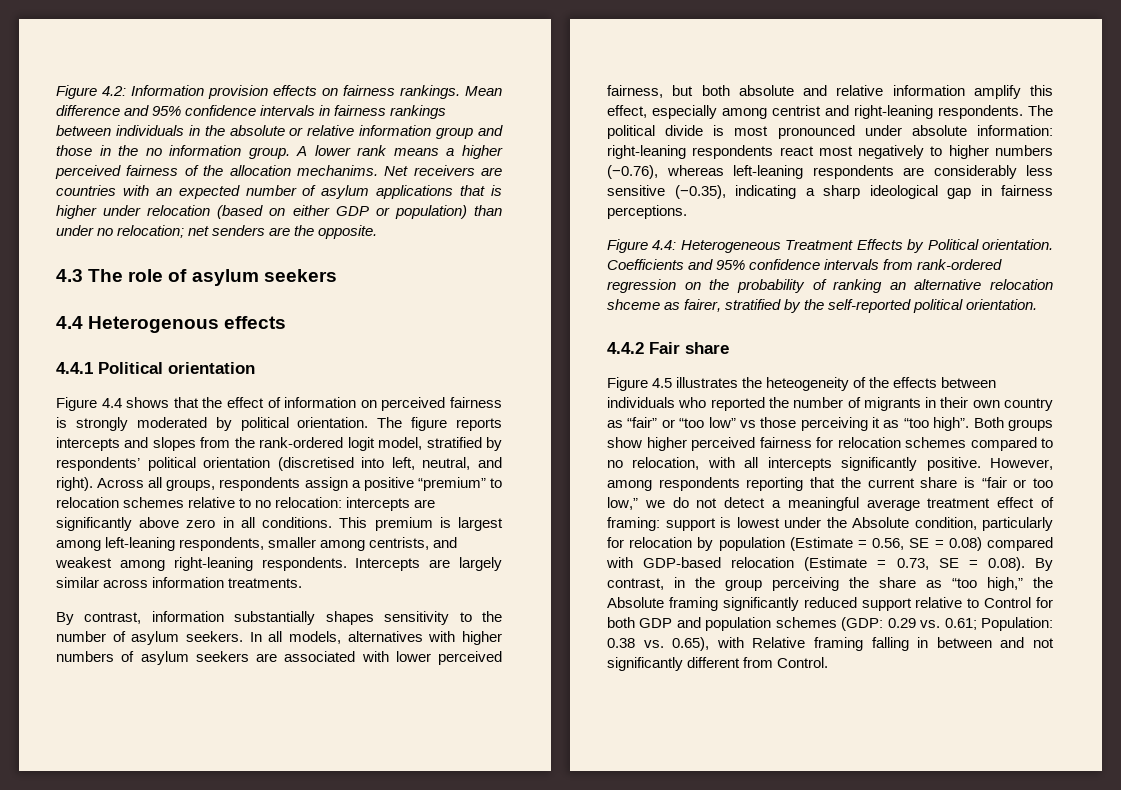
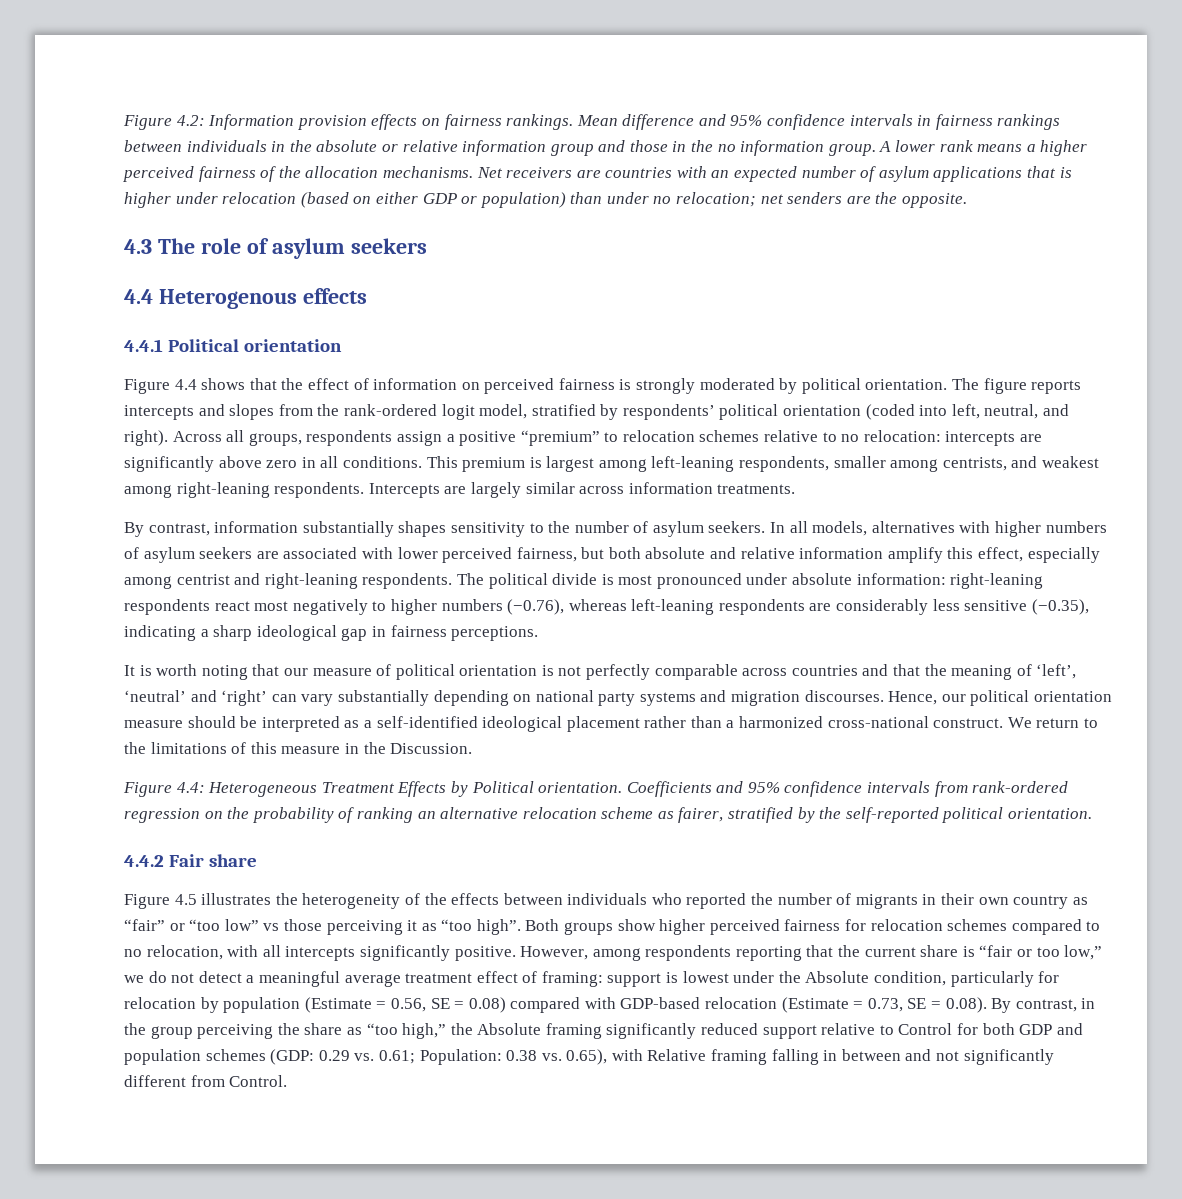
- A lower rank means a higher perceived fairness of the allocation mechanims.
+ A lower rank means a higher perceived fairness of the allocation mechanisms.
- The figure reports intercepts and slopes from the rank-ordered logit model, stratified by respondents’ political orientation (discretised into left, neutral, and right).
+ The figure reports intercepts and slopes from the rank-ordered logit model, stratified by respondents’ political orientation (coded into left, neutral, and right).
+ It is worth noting that our measure of political orientation is not perfectly comparable across countries and that the meaning of ‘left’, ‘neutral’ and ‘right’ can vary substantially depending on national party systems and migration discourses. Hence, our political orientation measure should be interpreted as a self-identified ideological placement rather than a harmonized cross-national construct. We return to the limitations of this measure in the Discussion.
- Coefficients and 95% confidence intervals from rank-ordered regression on the probability of ranking an alternative relocation shceme as fairer, stratified by the self-reported political orientation.
+ Coefficients and 95% confidence intervals from rank-ordered regression on the probability of ranking an alternative relocation scheme as fairer, stratified by the self-reported political orientation.
- Figure 4.5 illustrates the heteogeneity of the effects between individuals who reported the number of migrants in their own country as “fair” or “too low” vs those perceiving it as “too high”.
+ Figure 4.5 illustrates the heterogeneity of the effects between individuals who reported the number of migrants in their own country as “fair” or “too low” vs those perceiving it as “too high”.

